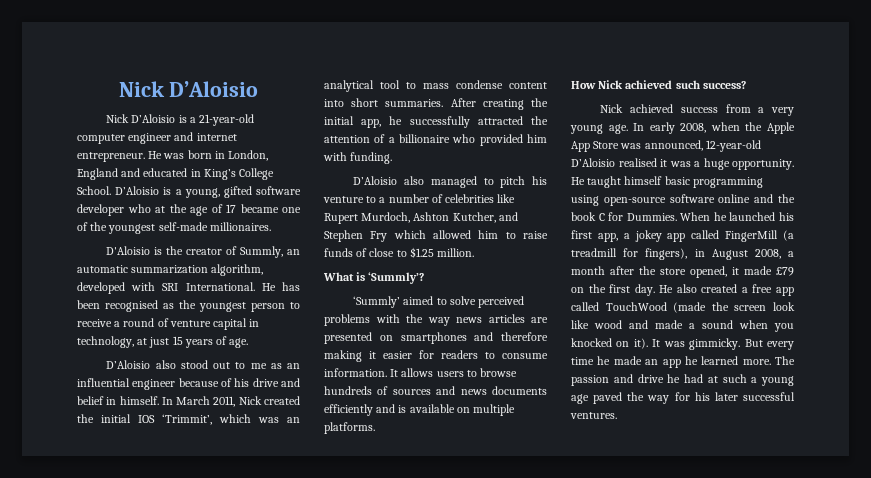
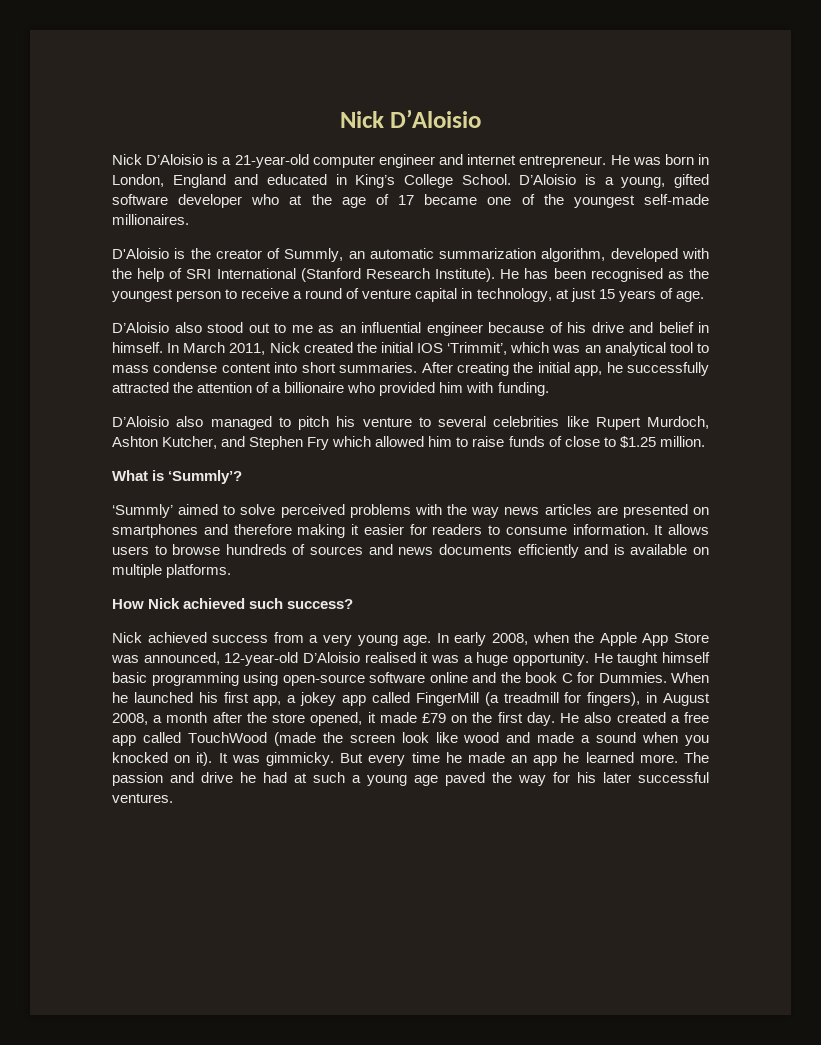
- D'Aloisio is the creator of Summly, an automatic summarization algorithm, developed with SRI International.
+ D'Aloisio is the creator of Summly, an automatic summarization algorithm, developed with the help of SRI International (Stanford Research Institute).
- D’Aloisio also managed to pitch his venture to a number of celebrities like Rupert Murdoch, Ashton Kutcher, and Stephen Fry which allowed him to raise funds of close to $1.25 million.
+ D’Aloisio also managed to pitch his venture to several celebrities like Rupert Murdoch, Ashton Kutcher, and Stephen Fry which allowed him to raise funds of close to $1.25 million.

